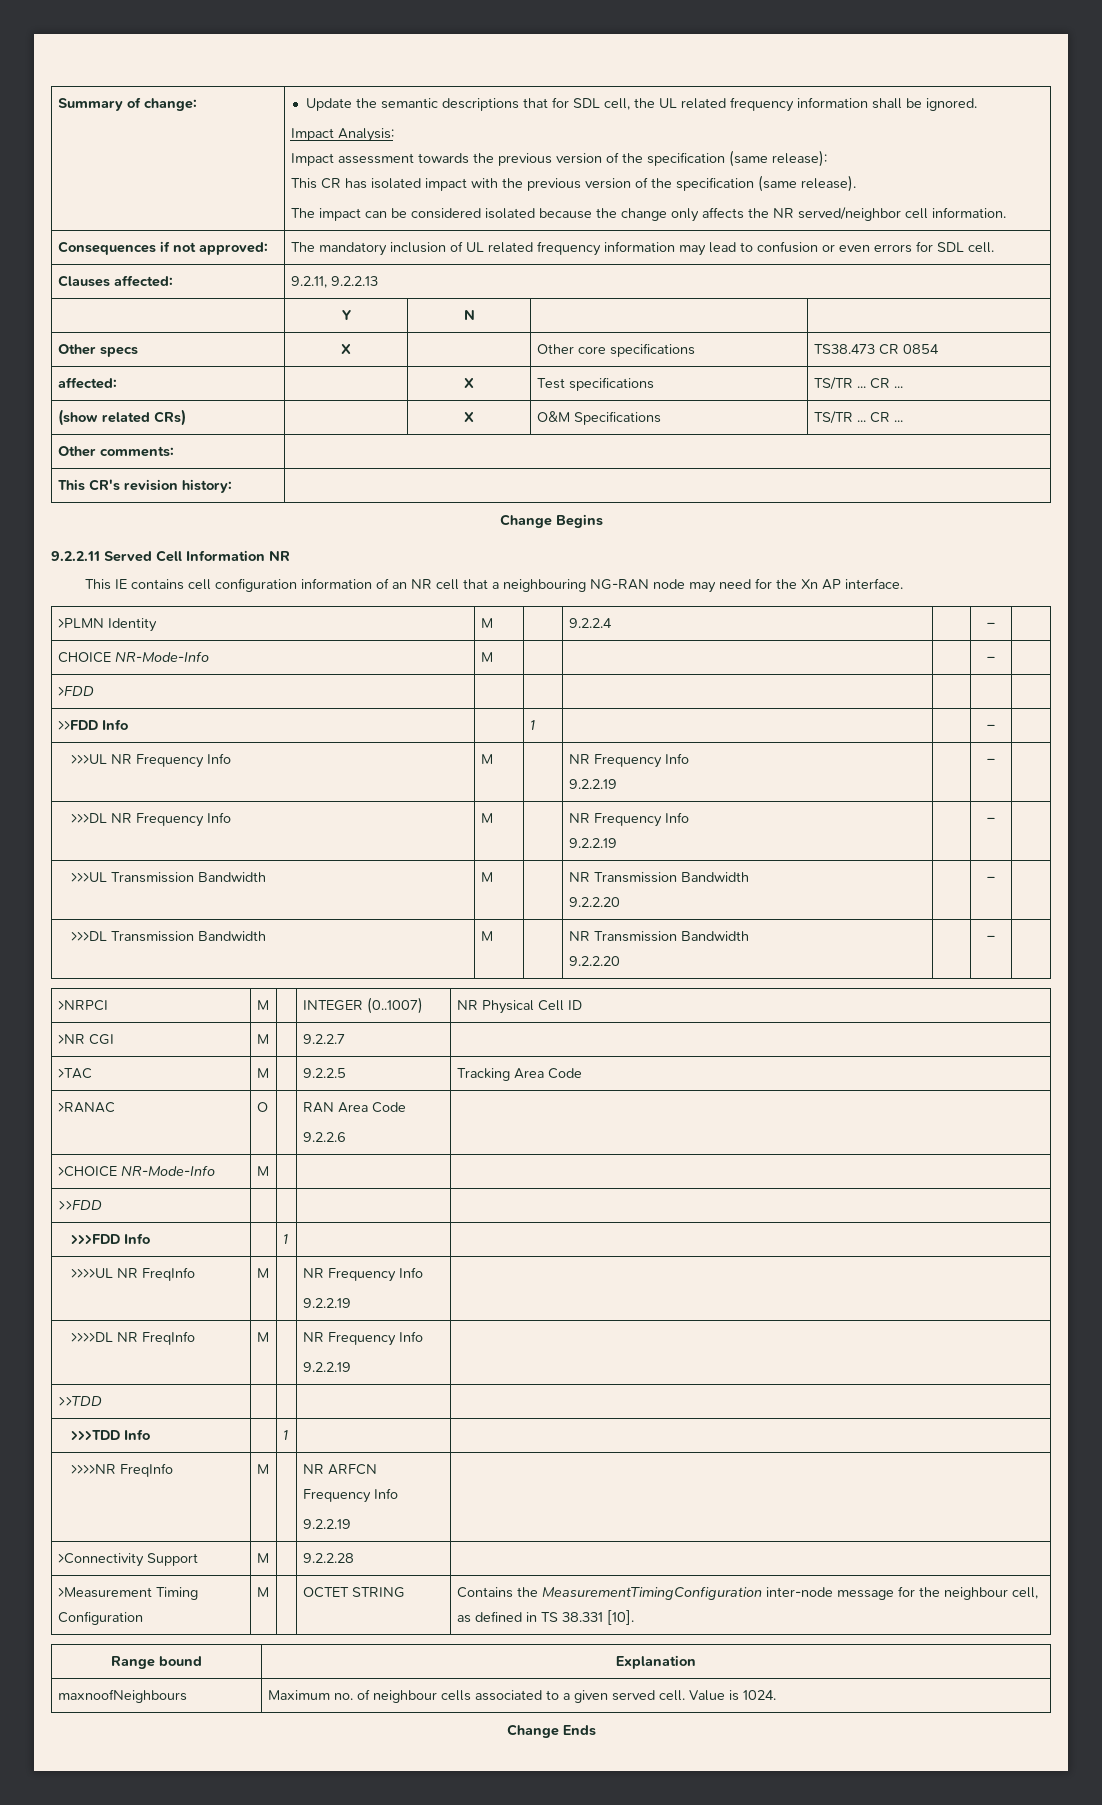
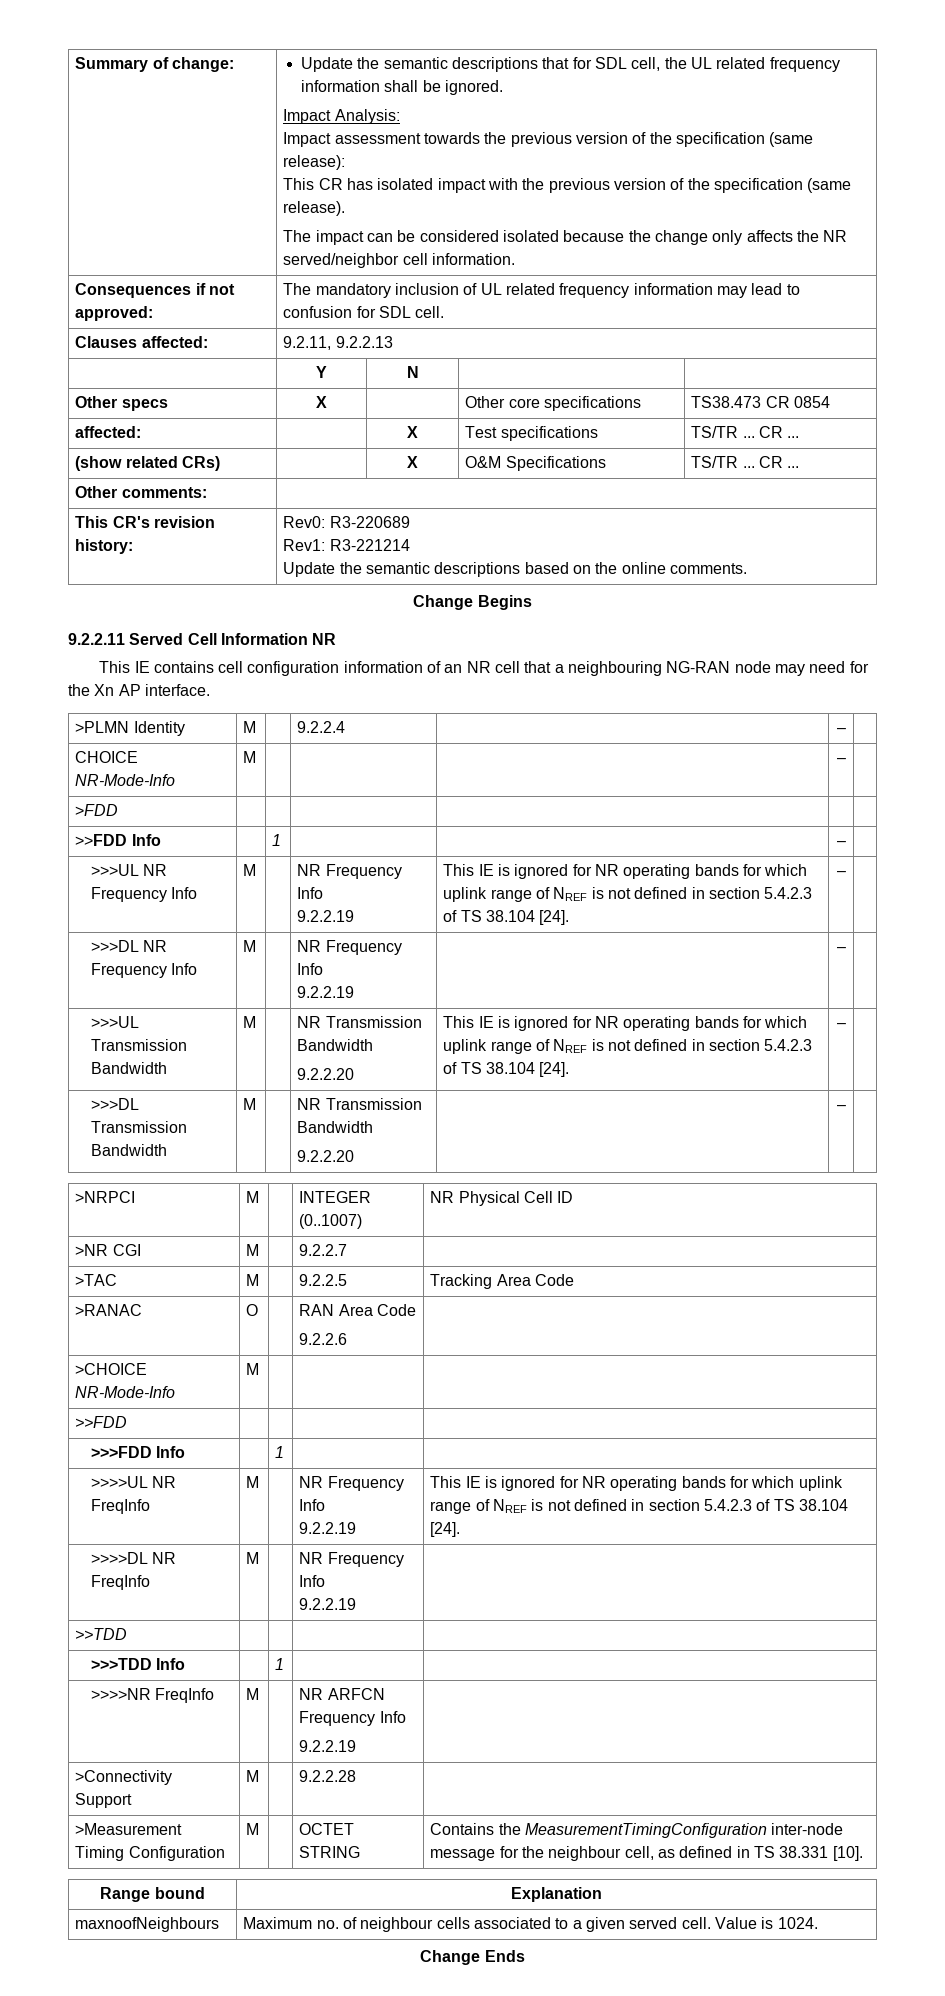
- Consequences if not approved: | The mandatory inclusion of UL related frequency information may lead to confusion or even errors for SDL cell.
+ Consequences if not approved: | The mandatory inclusion of UL related frequency information may lead to confusion for SDL cell.
- This CR's revision history: |
+ This CR's revision history: | Rev0: R3-220689
+ Rev1: R3-221214
+ Update the semantic descriptions based on the online comments.
  >>>UL NR Frequency Info | M | | NR Frequency Info
- 9.2.2.19 | | – |
+ 9.2.2.19 | This IE is ignored for NR operating bands for which uplink range of NREF is not defined in section 5.4.2.3 of TS 38.104 [24]. | – |
  >>>UL Transmission Bandwidth | M | | NR Transmission Bandwidth
- 9.2.2.20 | | – |
+ 9.2.2.20 | This IE is ignored for NR operating bands for which uplink range of NREF is not defined in section 5.4.2.3 of TS 38.104 [24]. | – |
  >>>>UL NR FreqInfo | M | | NR Frequency Info
- 9.2.2.19 |
+ 9.2.2.19 | This IE is ignored for NR operating bands for which uplink range of NREF is not defined in section 5.4.2.3 of TS 38.104 [24].

